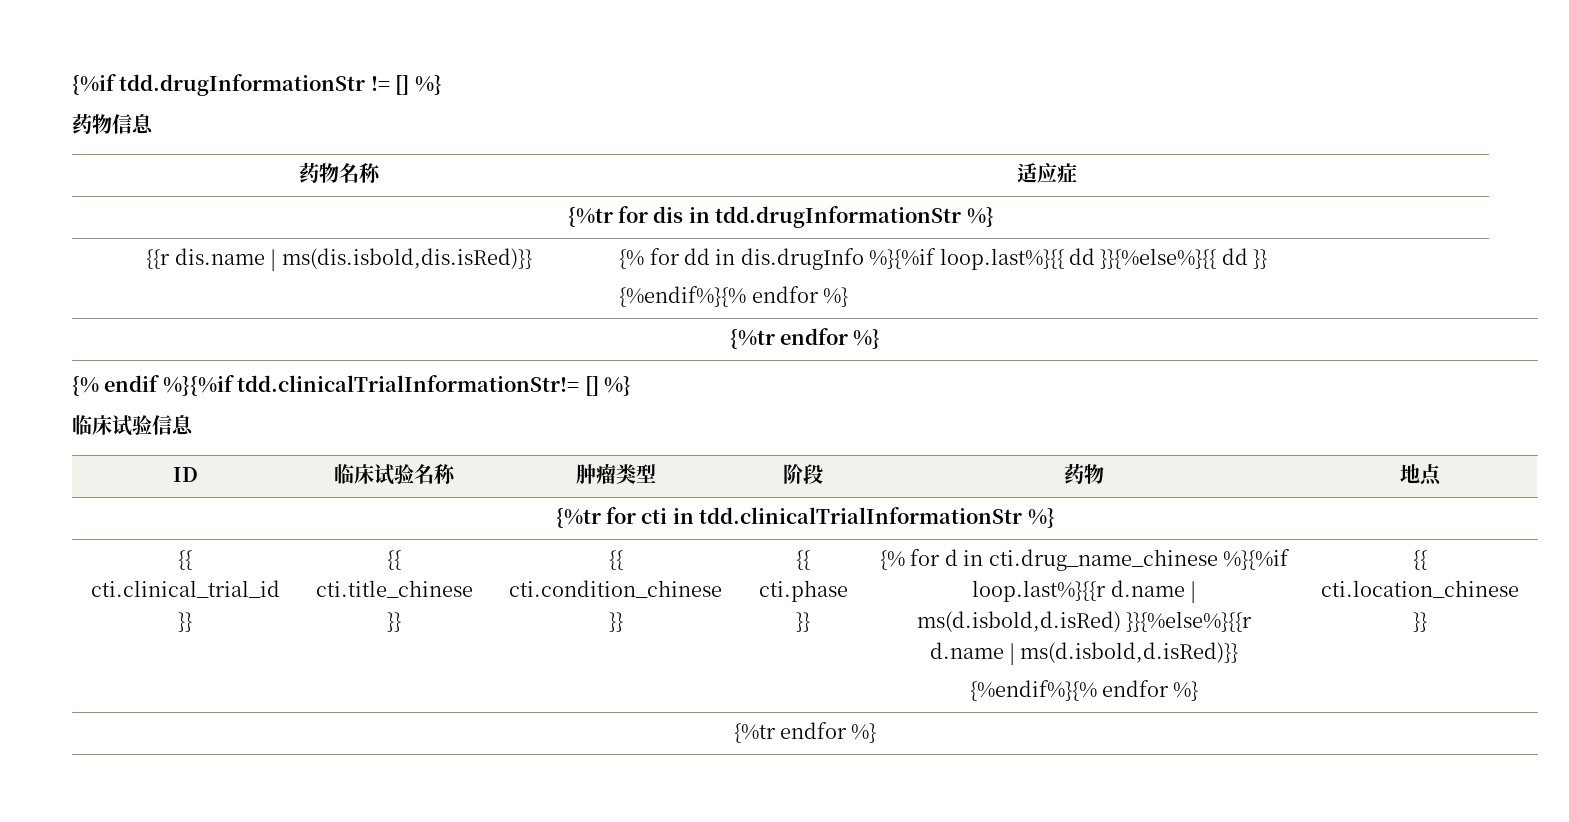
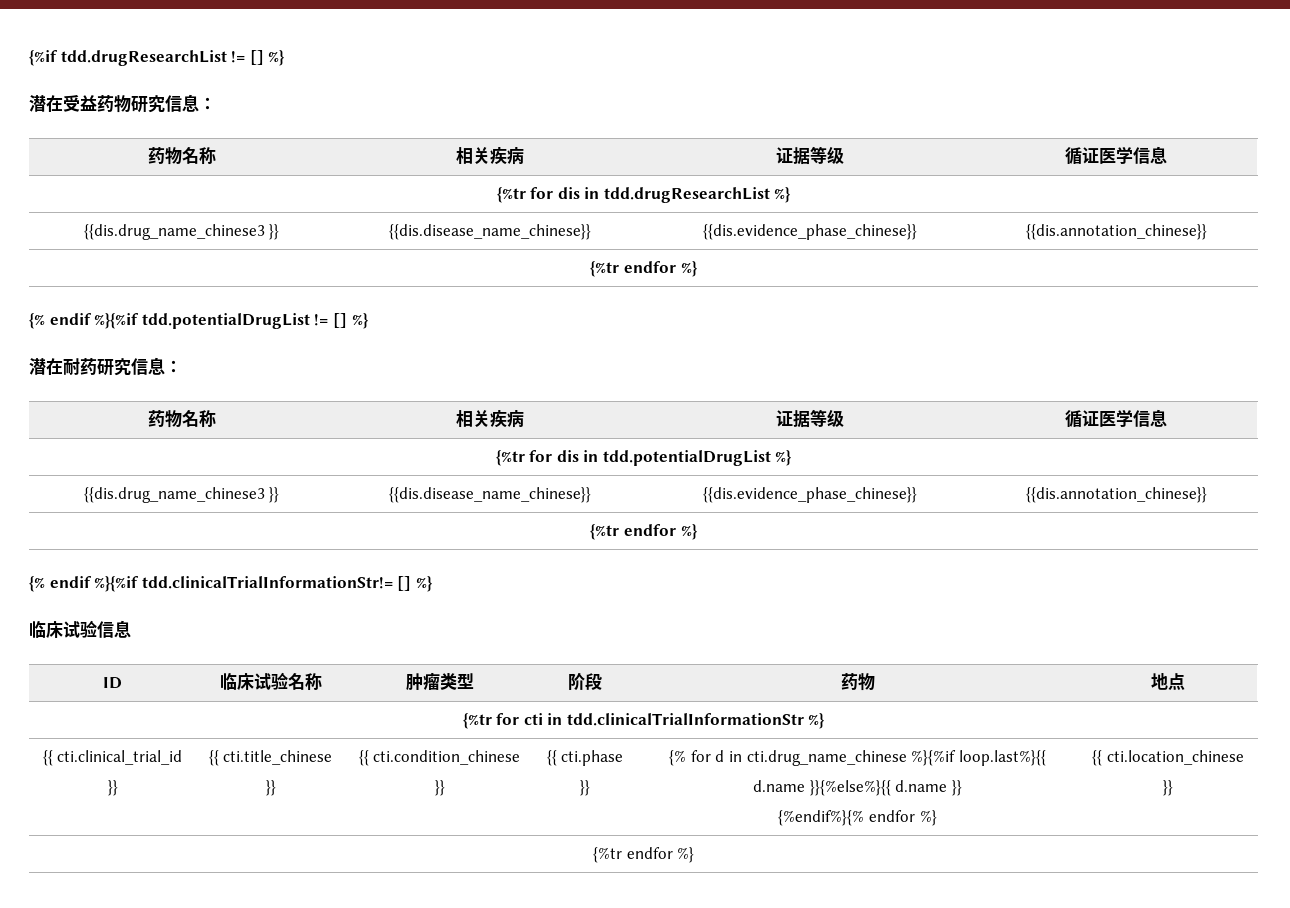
- {%if tdd.drugInformationStr != [] %}
- 药物信息
- 药物名称 | 适应症
- {%tr for dis in tdd.drugInformationStr %}
- {{r dis.name | ms(dis.isbold,dis.isRed)}} | {% for dd in dis.drugInfo %}{%if loop.last%}{{ dd }}{%else%}{{ dd }}
- {%endif%}{% endfor %}
+ {%if tdd.drugResearchList != [] %}
+ 潜在受益药物研究信息：
+ 药物名称 | 相关疾病 | 证据等级 | 循证医学信息
+ {%tr for dis in tdd.drugResearchList %}
+ {{dis.drug_name_chinese3 }} | {{dis.disease_name_chinese}} | {{dis.evidence_phase_chinese}} | {{dis.annotation_chinese}}
+ {%tr endfor %}
+ {% endif %}{%if tdd.potentialDrugList != [] %}
+ 潜在耐药研究信息：
+ 药物名称 | 相关疾病 | 证据等级 | 循证医学信息
+ {%tr for dis in tdd.potentialDrugList %}
+ {{dis.drug_name_chinese3 }} | {{dis.disease_name_chinese}} | {{dis.evidence_phase_chinese}} | {{dis.annotation_chinese}}
- {{ cti.clinical_trial_id }} | {{ cti.title_chinese }} | {{ cti.condition_chinese }} | {{ cti.phase }} | {% for d in cti.drug_name_chinese %}{%if loop.last%}{{r d.name | ms(d.isbold,d.isRed) }}{%else%}{{r d.name | ms(d.isbold,d.isRed)}}
+ {{ cti.clinical_trial_id }} | {{ cti.title_chinese }} | {{ cti.condition_chinese }} | {{ cti.phase }} | {% for d in cti.drug_name_chinese %}{%if loop.last%}{{ d.name }}{%else%}{{ d.name }}

